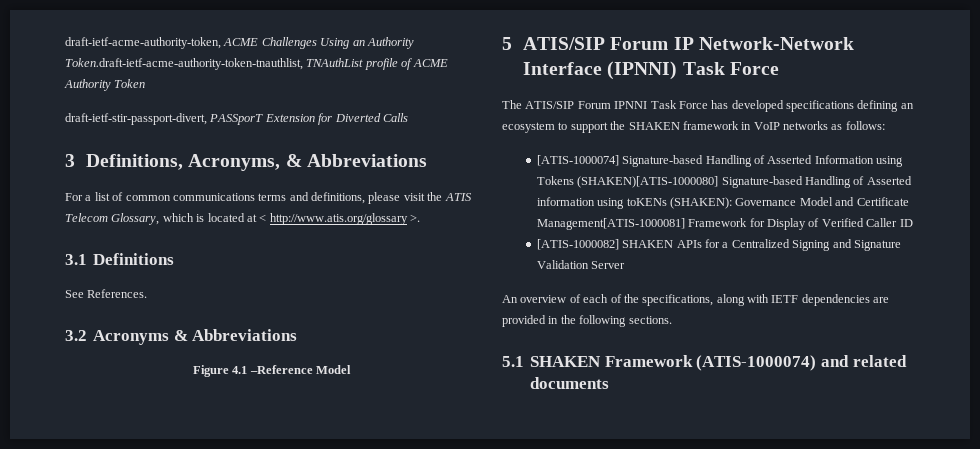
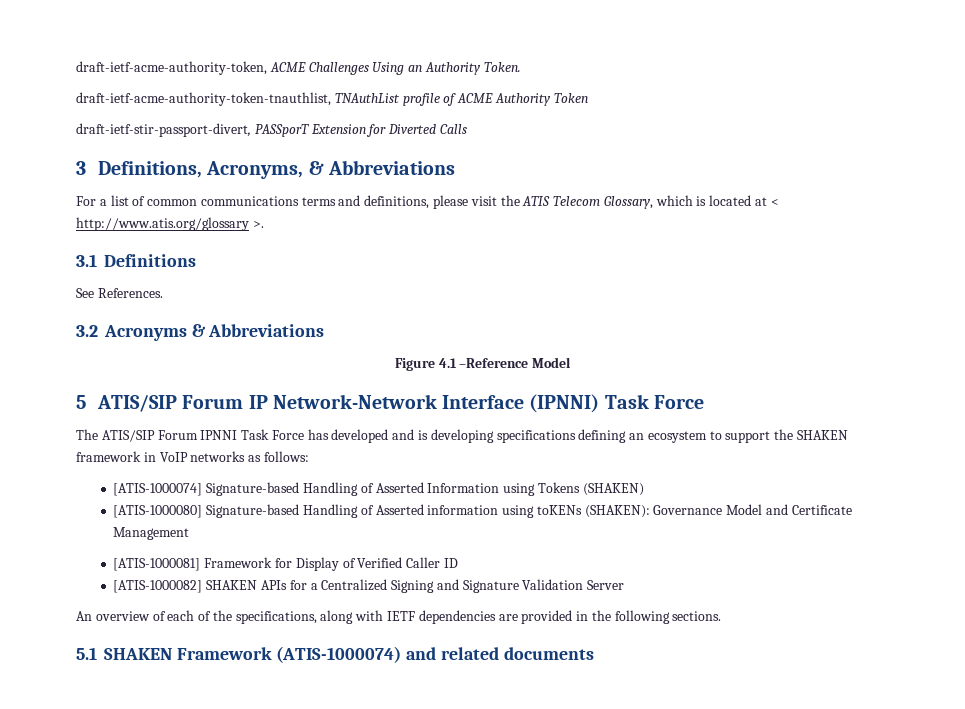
- draft-ietf-acme-authority-token, ACME Challenges Using an Authority Token.draft-ietf-acme-authority-token-tnauthlist, TNAuthList profile of ACME Authority Token
+ draft-ietf-acme-authority-token, ACME Challenges Using an Authority Token.
+ draft-ietf-acme-authority-token-tnauthlist, TNAuthList profile of ACME Authority Token
- The ATIS/SIP Forum IPNNI Task Force has developed specifications defining an ecosystem to support the SHAKEN framework in VoIP networks as follows:
+ The ATIS/SIP Forum IPNNI Task Force has developed and is developing specifications defining an ecosystem to support the SHAKEN framework in VoIP networks as follows:
- [ATIS-1000074] Signature-based Handling of Asserted Information using Tokens (SHAKEN)[ATIS-1000080] Signature-based Handling of Asserted information using toKENs (SHAKEN): Governance Model and Certificate Management[ATIS-1000081] Framework for Display of Verified Caller ID
+ [ATIS-1000074] Signature-based Handling of Asserted Information using Tokens (SHAKEN)
+ [ATIS-1000080] Signature-based Handling of Asserted information using toKENs (SHAKEN): Governance Model and Certificate Management
+ [ATIS-1000081] Framework for Display of Verified Caller ID

